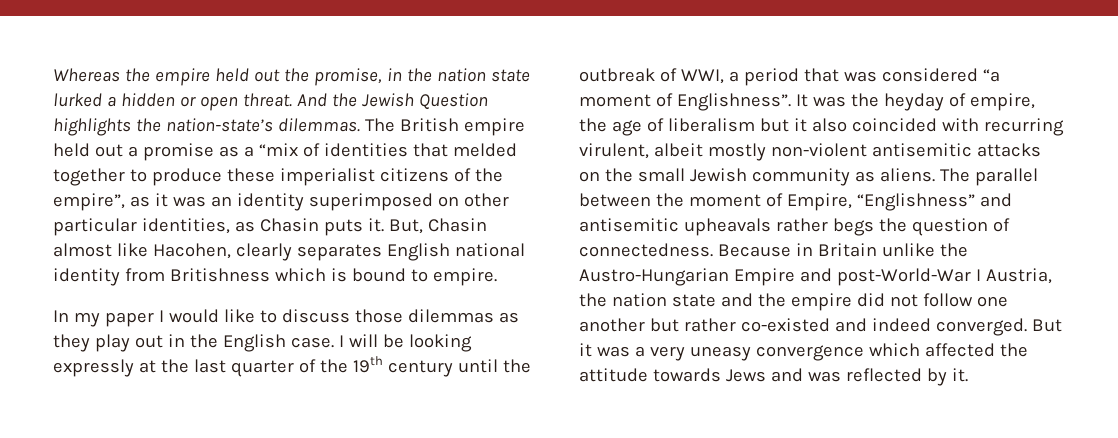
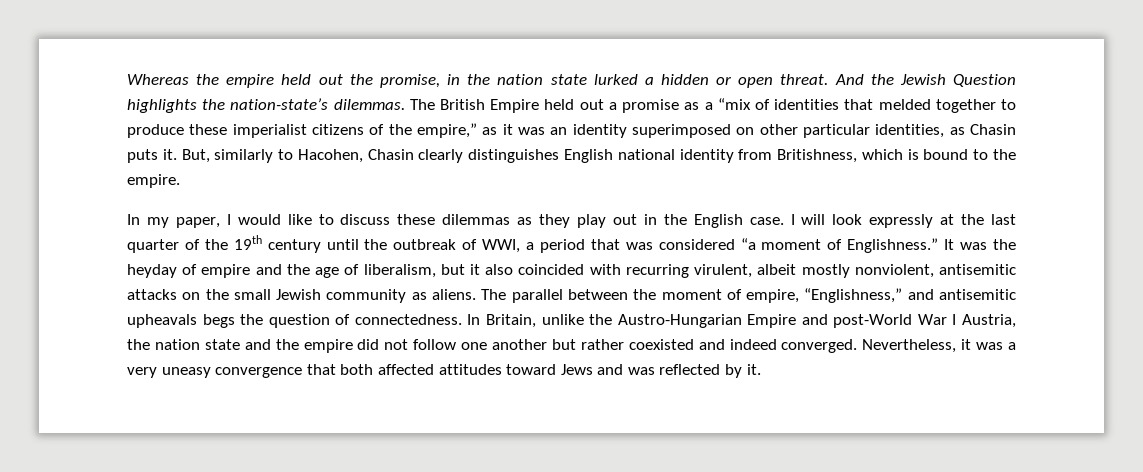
- The British empire held out a promise as a “mix of identities that melded together to produce these imperialist citizens of the empire”, as it was an identity superimposed on other particular identities, as Chasin puts it.
+ The British Empire held out a promise as a “mix of identities that melded together to produce these imperialist citizens of the empire,” as it was an identity superimposed on other particular identities, as Chasin puts it.
- But, Chasin almost like Hacohen, clearly separates English national identity from Britishness which is bound to empire.
+ But, similarly to Hacohen, Chasin clearly distinguishes English national identity from Britishness, which is bound to the empire.
- In my paper I would like to discuss those dilemmas as they play out in the English case.
+ In my paper, I would like to discuss these dilemmas as they play out in the English case.
- I will be looking expressly at the last quarter of the 19th century until the outbreak of WWI, a period that was considered “a moment of Englishness”.
+ I will look expressly at the last quarter of the 19th century until the outbreak of WWI, a period that was considered “a moment of Englishness.”
- It was the heyday of empire, the age of liberalism but it also coincided with recurring virulent, albeit mostly non-violent antisemitic attacks on the small Jewish community as aliens.
+ It was the heyday of empire and the age of liberalism, but it also coincided with recurring virulent, albeit mostly nonviolent, antisemitic attacks on the small Jewish community as aliens.
- The parallel between the moment of Empire, “Englishness” and antisemitic upheavals rather begs the question of connectedness.
+ The parallel between the moment of empire, “Englishness,” and antisemitic upheavals begs the question of connectedness.
- Because in Britain unlike the Austro-Hungarian Empire and post-World-War I Austria, the nation state and the empire did not follow one another but rather co-existed and indeed converged.
+ In Britain, unlike the Austro-Hungarian Empire and post-World War I Austria, the nation state and the empire did not follow one another but rather coexisted and indeed converged.
- But it was a very uneasy convergence which affected the attitude towards Jews and was reflected by it.
+ Nevertheless, it was a very uneasy convergence that both affected attitudes toward Jews and was reflected by it.

